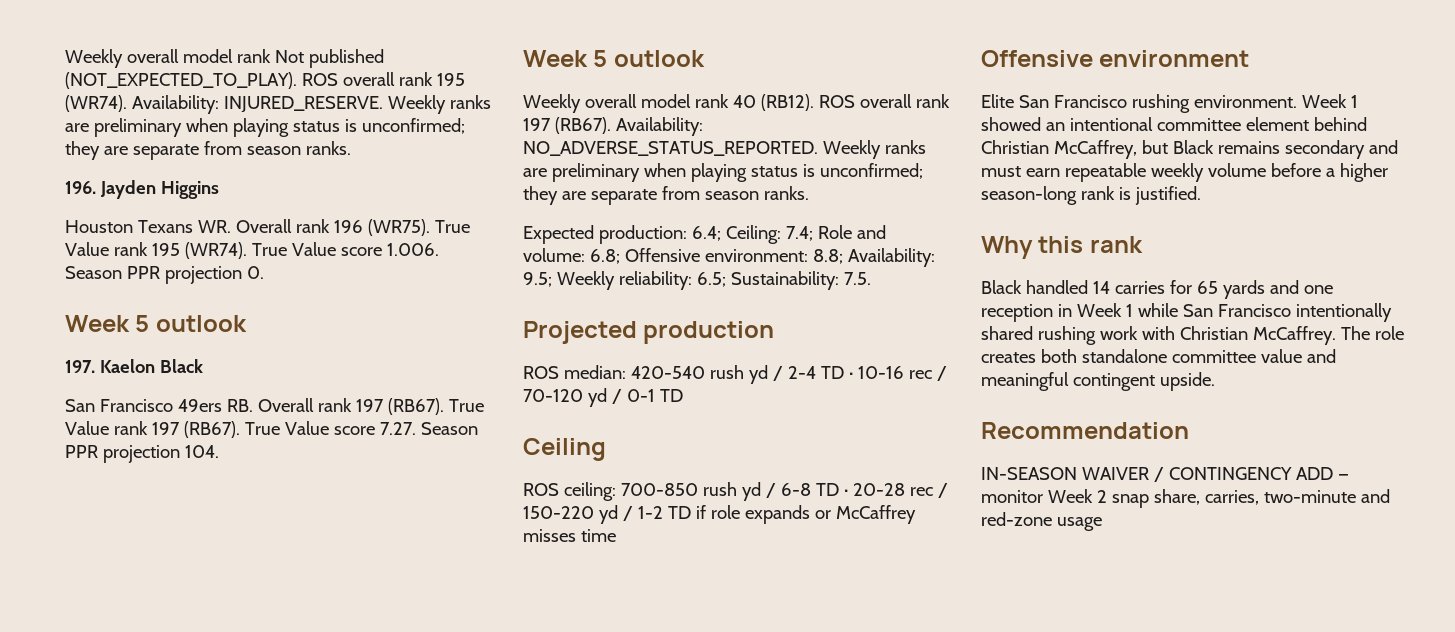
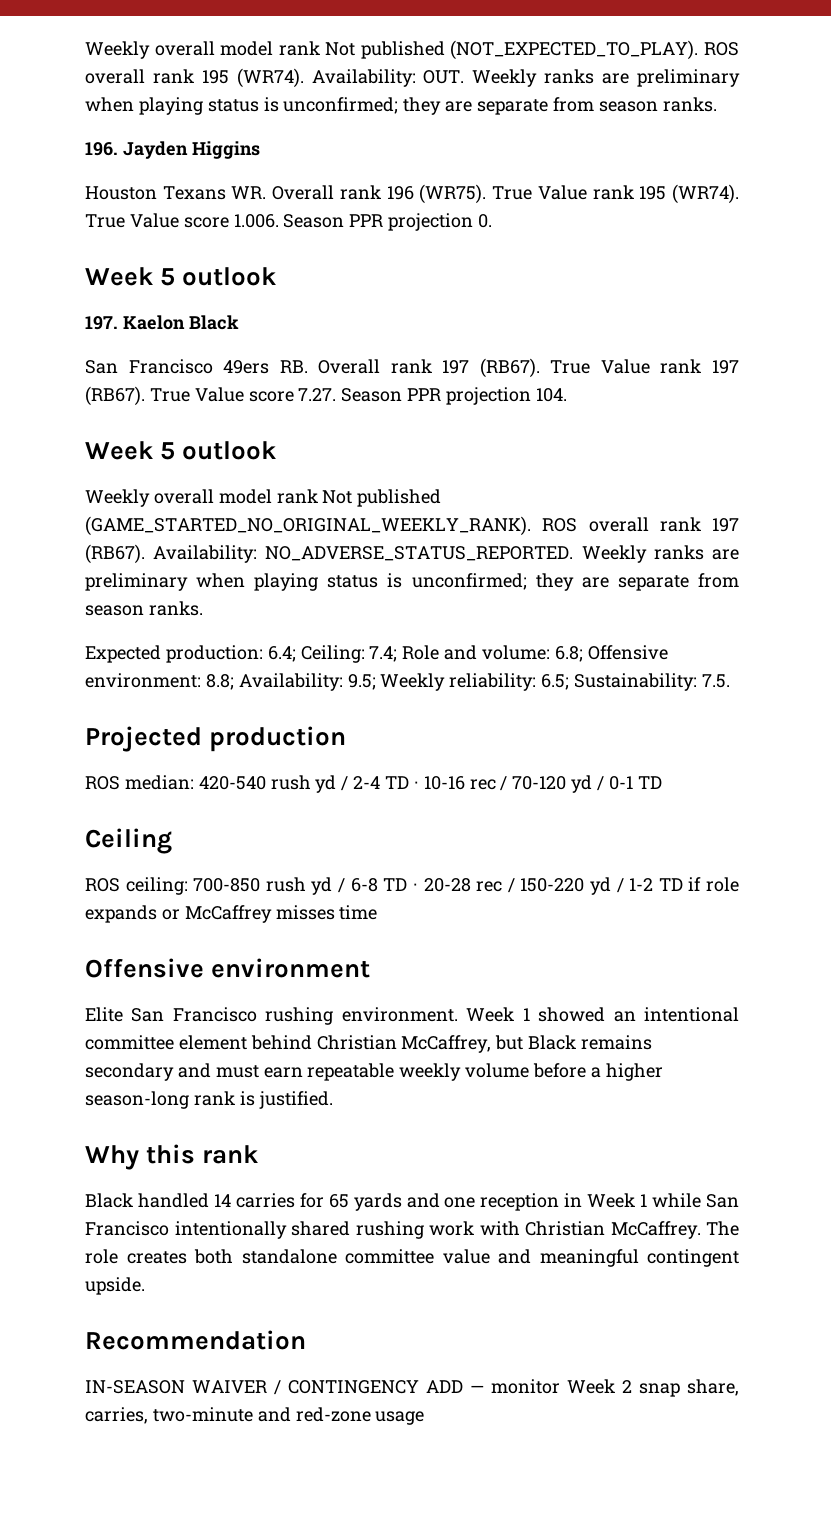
- Availability: INJURED_RESERVE. Weekly ranks are preliminary when playing status is unconfirmed; they are separate from season ranks.
+ Availability: OUT. Weekly ranks are preliminary when playing status is unconfirmed; they are separate from season ranks.
- Weekly overall model rank 40 (RB12).
+ Weekly overall model rank Not published (GAME_STARTED_NO_ORIGINAL_WEEKLY_RANK).

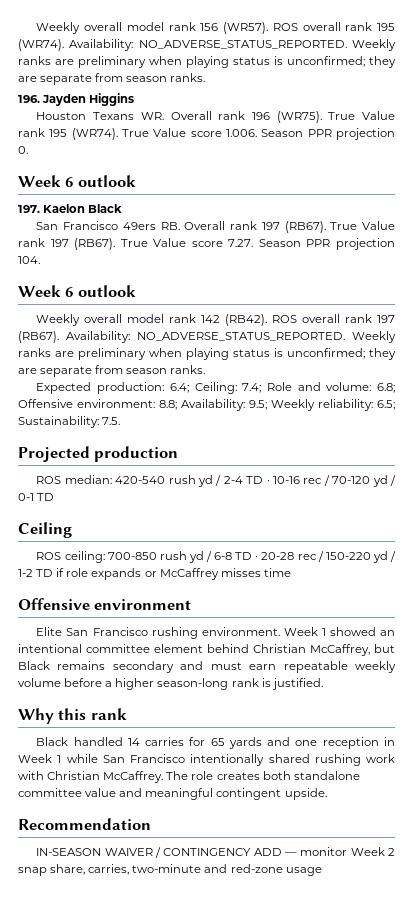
- Weekly overall model rank Not published (NOT_EXPECTED_TO_PLAY).
+ Weekly overall model rank 156 (WR57).
- ROS overall rank 195 (WR74). Availability: OUT. Weekly ranks are preliminary when playing status is unconfirmed; they are separate from season ranks.
+ ROS overall rank 195 (WR74). Availability: NO_ADVERSE_STATUS_REPORTED. Weekly ranks are preliminary when playing status is unconfirmed; they are separate from season ranks.
  True Value score 1.006. Season PPR projection 0.
- Week 5 outlook
+ Week 6 outlook
  True Value score 7.27. Season PPR projection 104.
- Week 5 outlook
+ Week 6 outlook
- Weekly overall model rank Not published (GAME_STARTED_NO_ORIGINAL_WEEKLY_RANK).
+ Weekly overall model rank 142 (RB42).

